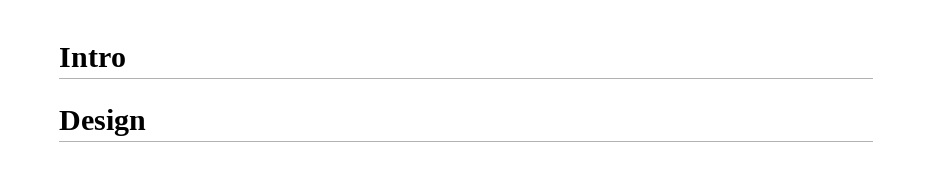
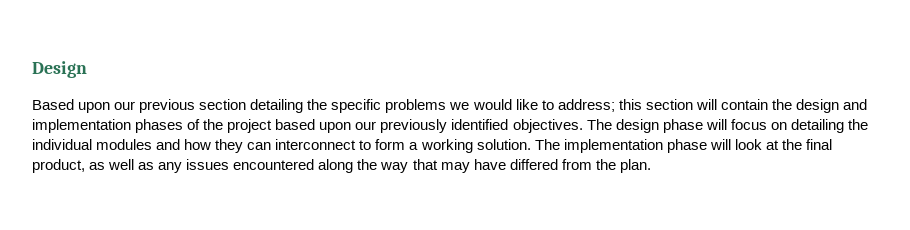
- Intro
  Design
+ Based upon our previous section detailing the specific problems we would like to address; this section will contain the design and implementation phases of the project based upon our previously identified objectives. The design phase will focus on detailing the individual modules and how they can interconnect to form a working solution. The implementation phase will look at the final product, as well as any issues encountered along the way that may have differed from the plan.

